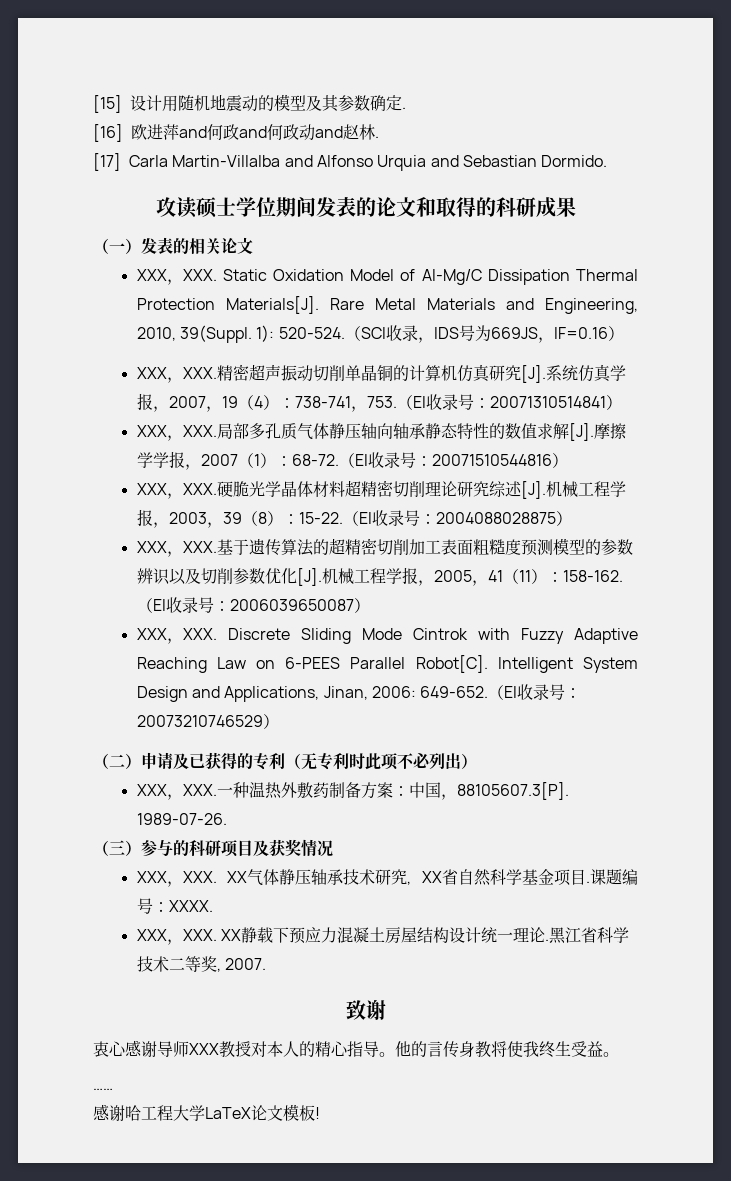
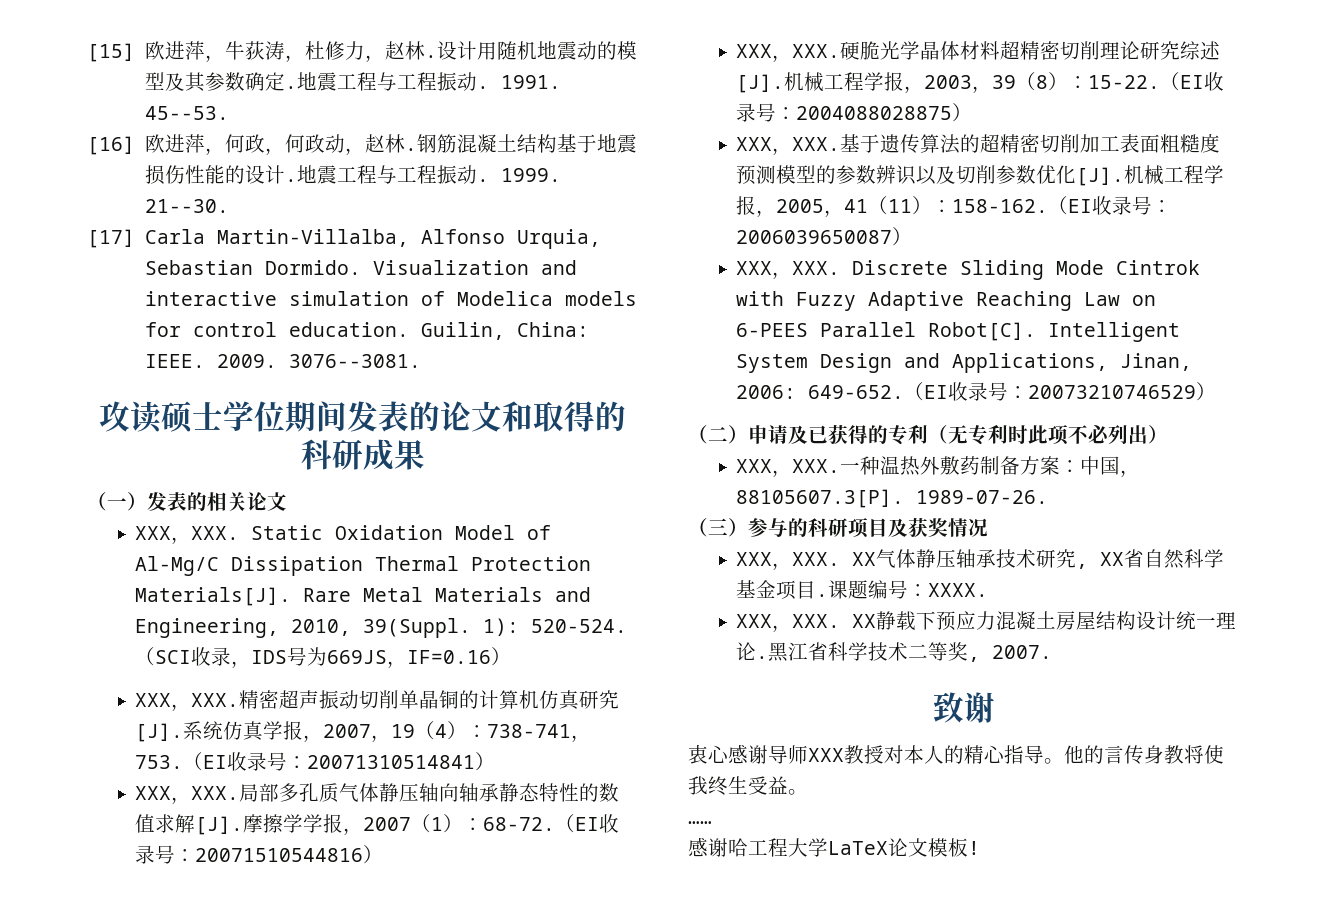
- [15]设计用随机地震动的模型及其参数确定.
- [16]欧进萍and何政and何政动and赵林.
- [17] Carla Martin-Villalba and Alfonso Urquia and Sebastian Dormido.
+ [15]欧进萍，牛荻涛，杜修力，赵林.设计用随机地震动的模型及其参数确定.地震工程与工程振动. 1991. 45--53.
+ [16]欧进萍，何政，何政动，赵林.钢筋混凝土结构基于地震损伤性能的设计.地震工程与工程振动. 1999. 21--30.
+ [17] Carla Martin-Villalba, Alfonso Urquia, Sebastian Dormido. Visualization and interactive simulation of Modelica models for control education. Guilin, China: IEEE. 2009. 3076--3081.

